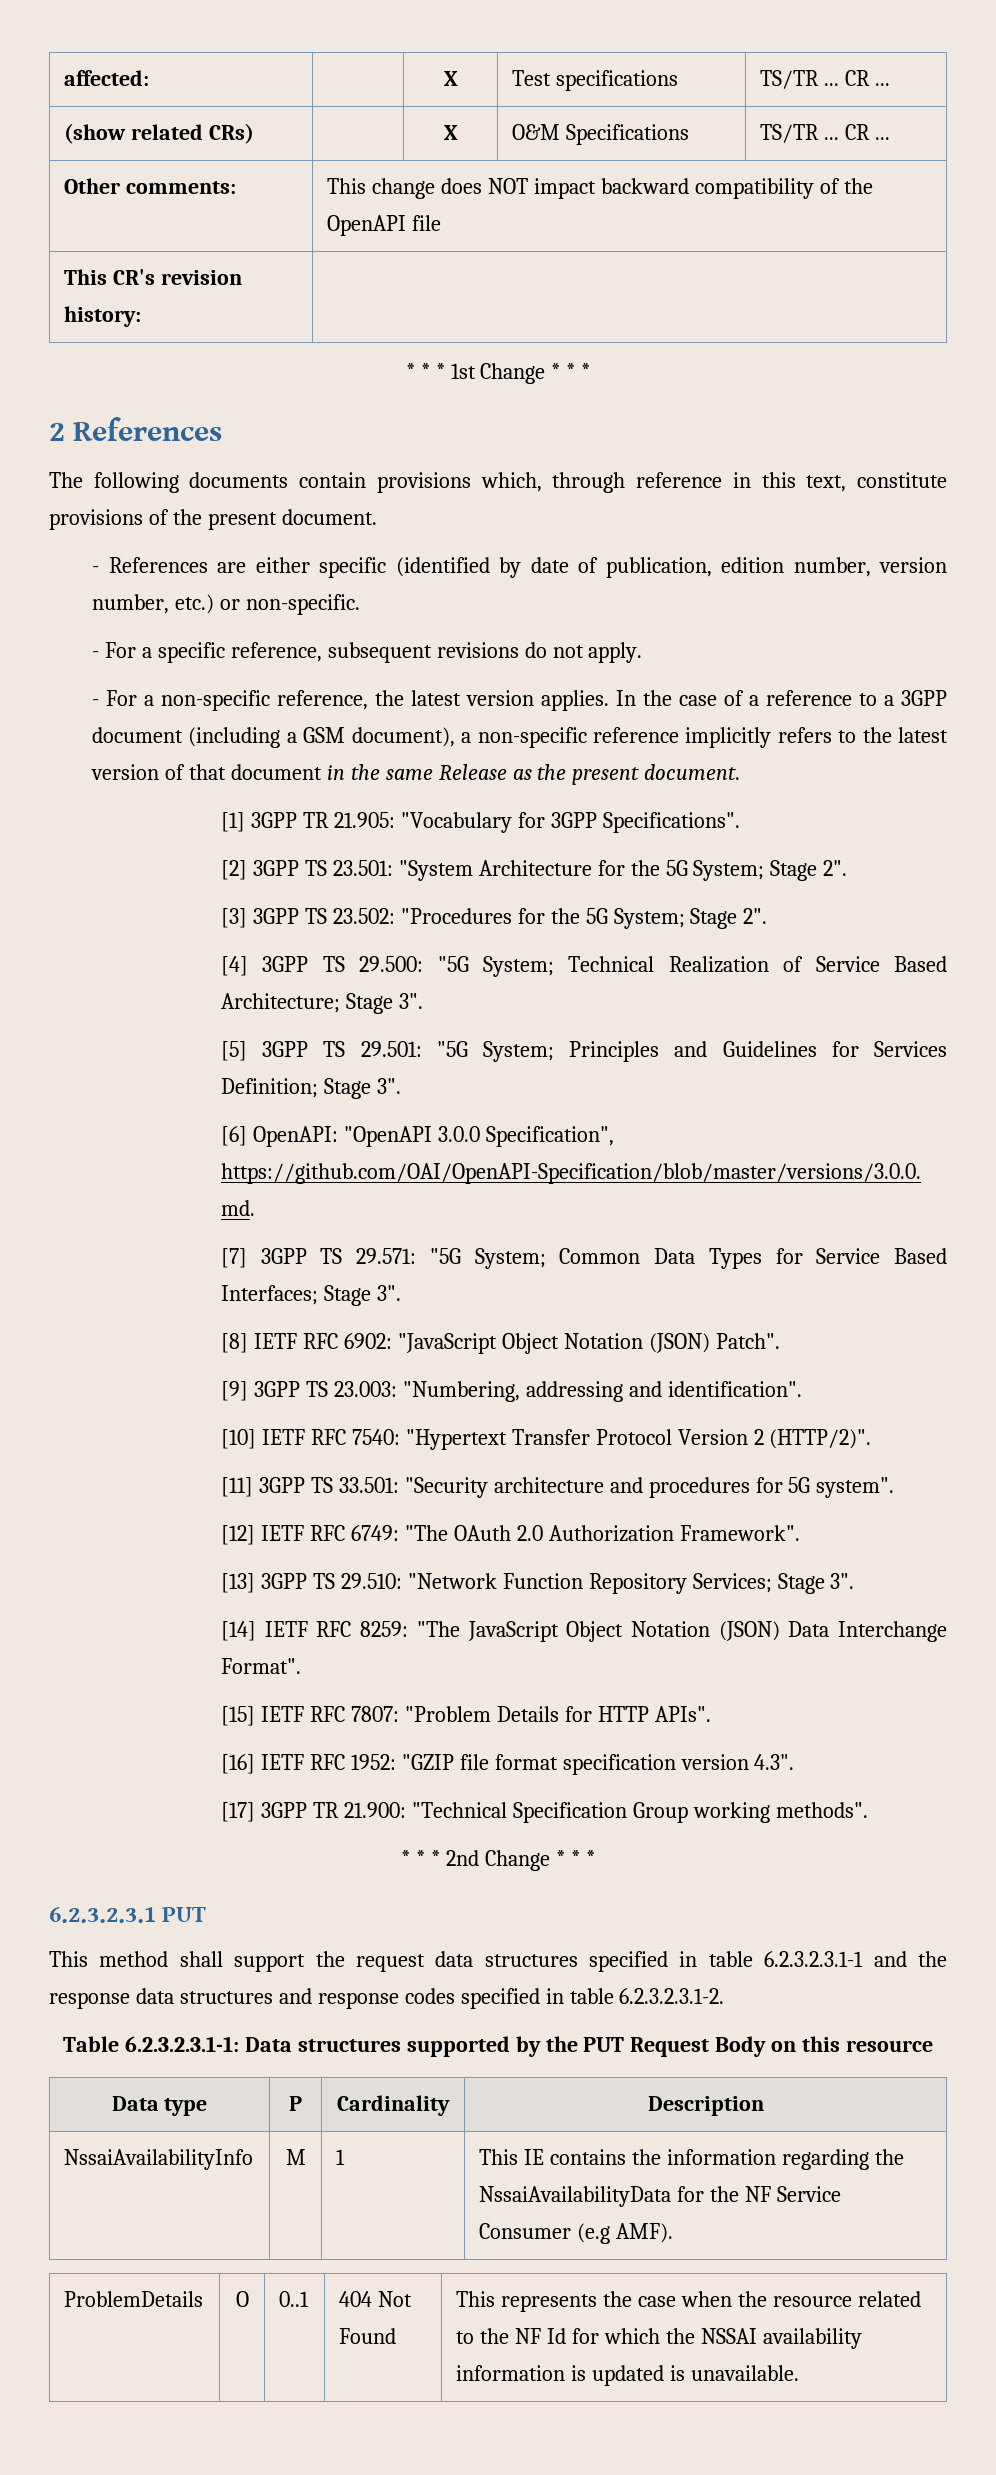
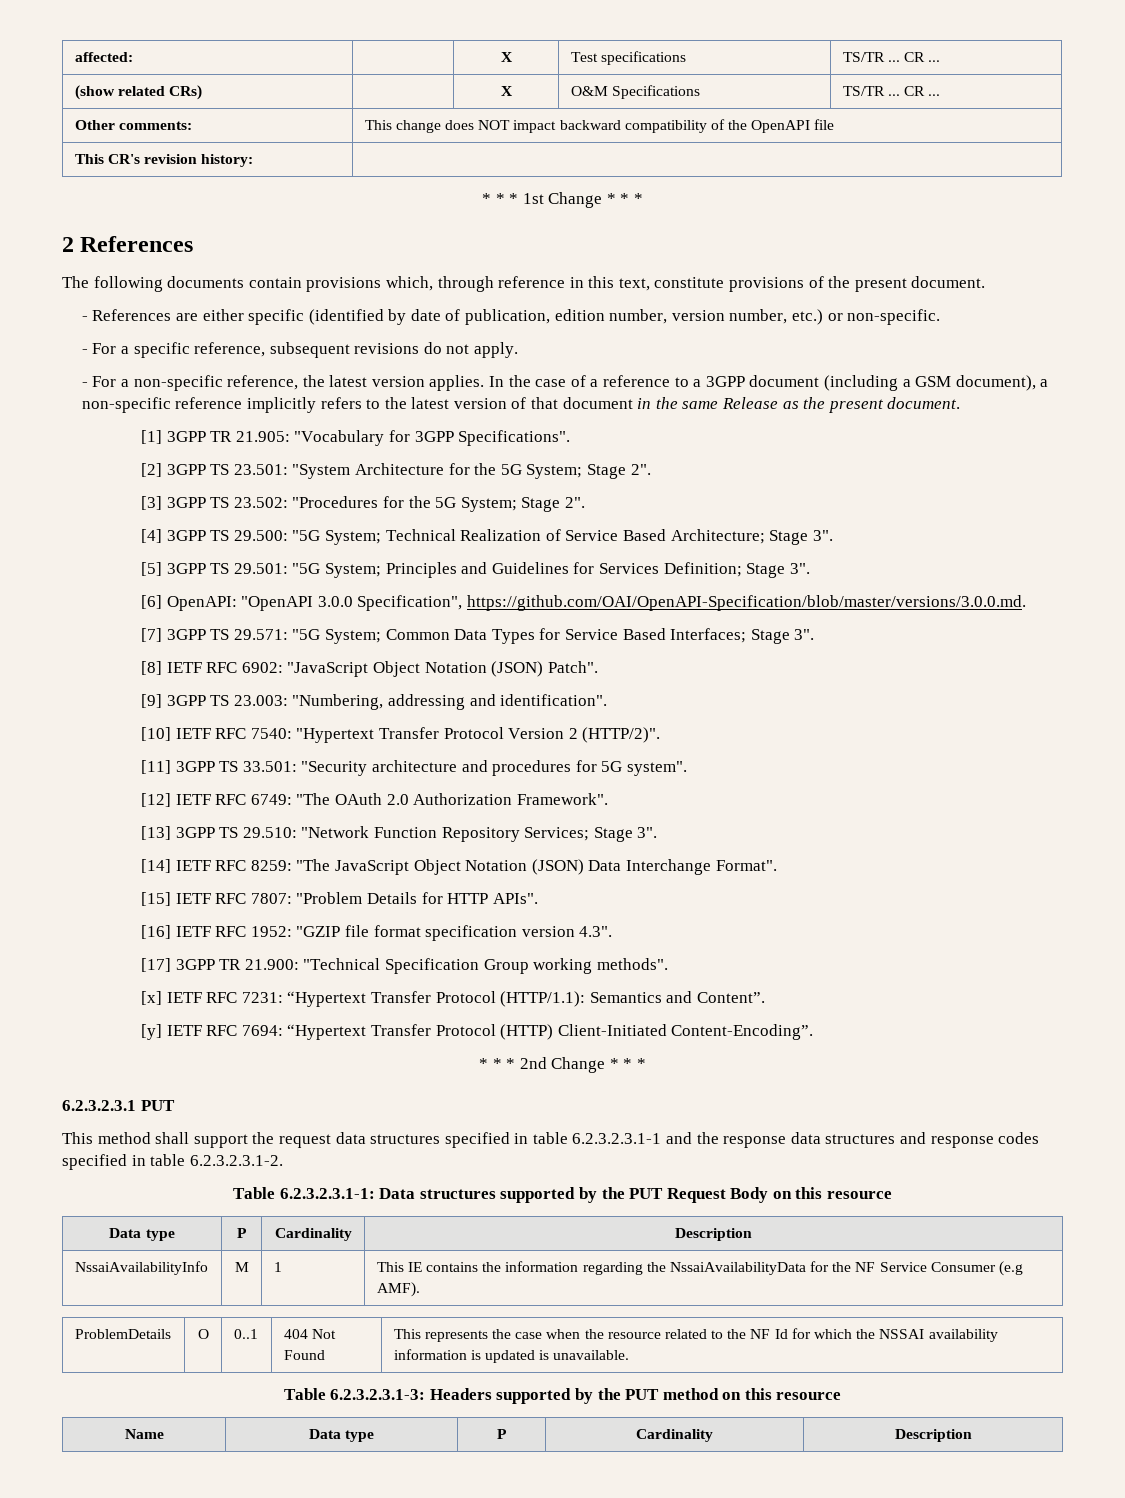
+ [x] IETF RFC 7231: “Hypertext Transfer Protocol (HTTP/1.1): Semantics and Content”.
+ [y] IETF RFC 7694: “Hypertext Transfer Protocol (HTTP) Client-Initiated Content-Encoding”.
+ Table 6.2.3.2.3.1-3: Headers supported by the PUT method on this resource
+ Name | Data type | P | Cardinality | Description

